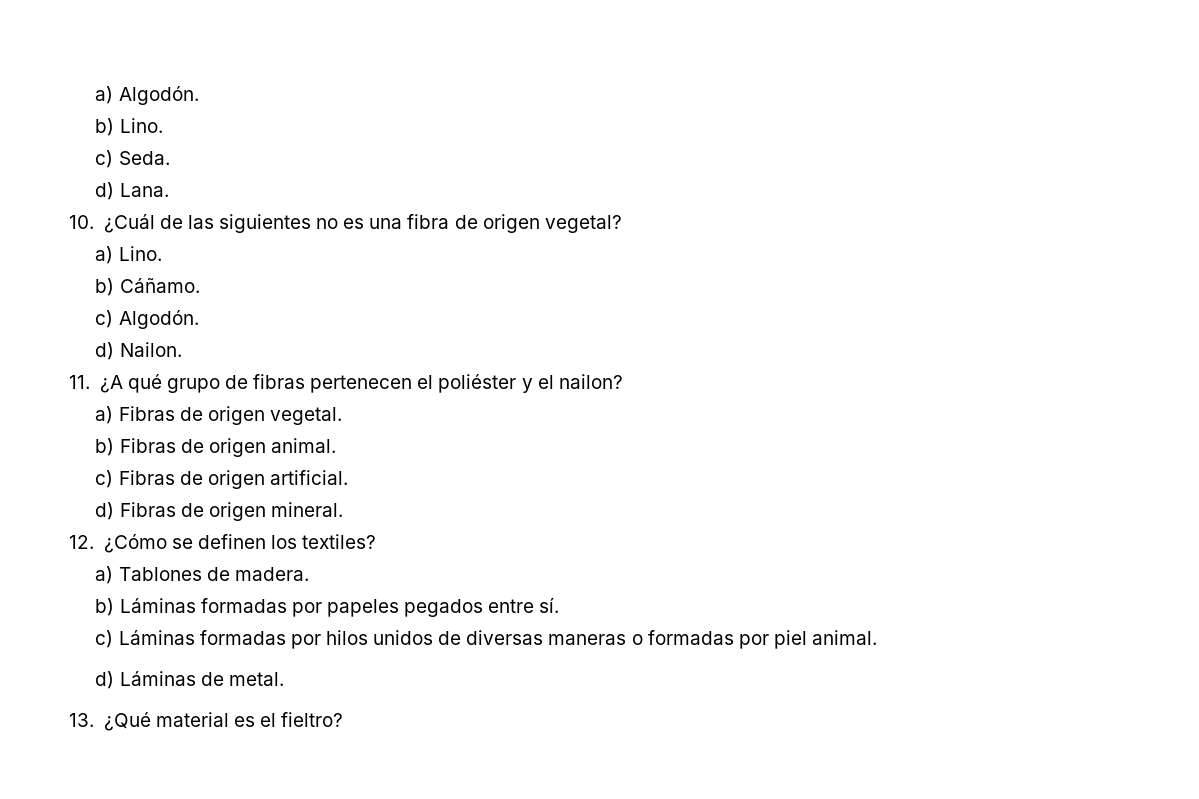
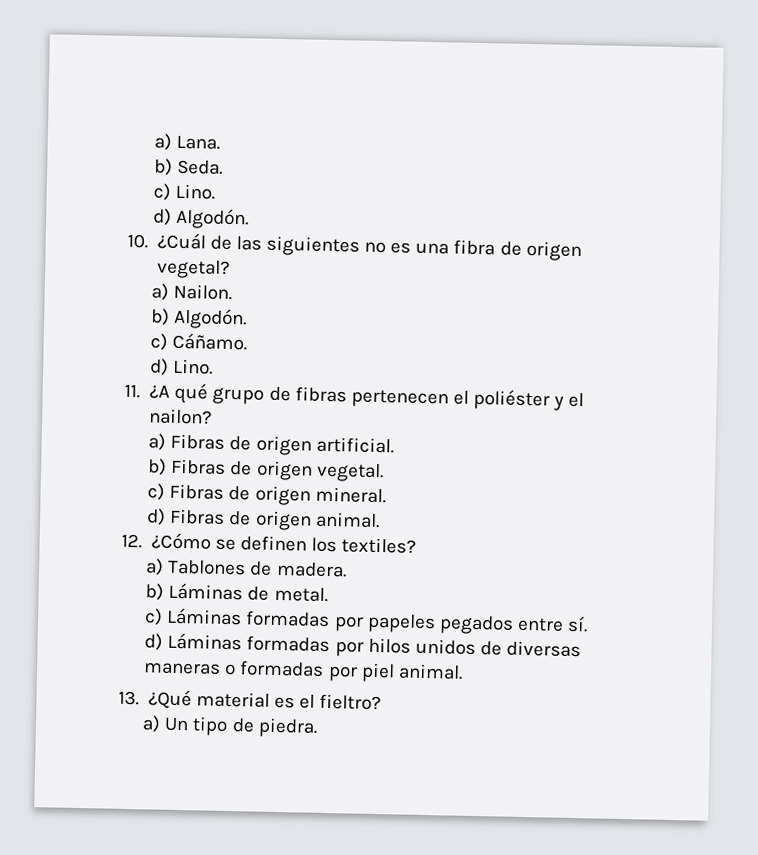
- a) Algodón.
- b) Lino.
- c) Seda.
- d) Lana.
+ a) Lana.
+ b) Seda.
+ c) Lino.
+ d) Algodón.
- a) Lino.
- b) Cáñamo.
+ a) Nailon.
+ b) Algodón.
+ c) Cáñamo.
- c) Algodón.
- d) Nailon.
+ d) Lino.
- a) Fibras de origen vegetal.
+ a) Fibras de origen artificial.
- b) Fibras de origen animal.
+ b) Fibras de origen vegetal.
- c) Fibras de origen artificial.
+ c) Fibras de origen mineral.
- d) Fibras de origen mineral.
+ d) Fibras de origen animal.
- b) Láminas formadas por papeles pegados entre sí.
+ b) Láminas de metal.
+ c) Láminas formadas por papeles pegados entre sí.
- c) Láminas formadas por hilos unidos de diversas maneras o formadas por piel animal.
+ d) Láminas formadas por hilos unidos de diversas maneras o formadas por piel animal.
- d) Láminas de metal.
+ a) Un tipo de piedra.

